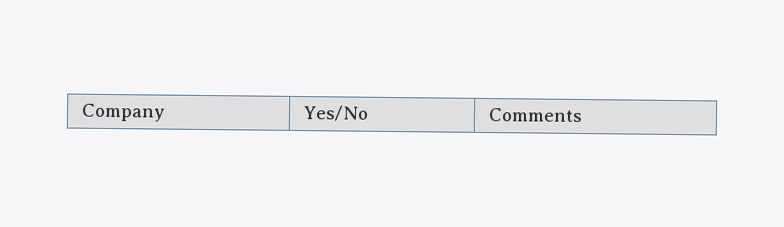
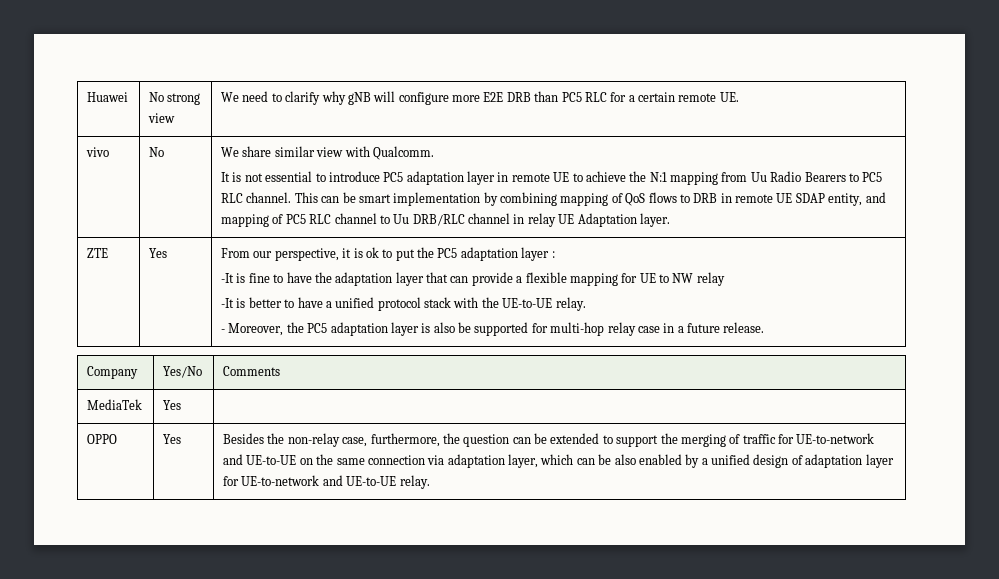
+ Huawei | No strong view | We need to clarify why gNB will configure more E2E DRB than PC5 RLC for a certain remote UE.
+ vivo | No | We share similar view with Qualcomm.
+ It is not essential to introduce PC5 adaptation layer in remote UE to achieve the N:1 mapping from Uu Radio Bearers to PC5 RLC channel. This can be smart implementation by combining mapping of QoS flows to DRB in remote UE SDAP entity, and mapping of PC5 RLC channel to Uu DRB/RLC channel in relay UE Adaptation layer.
+ ZTE | Yes | From our perspective, it is ok to put the PC5 adaptation layer :
+ -It is fine to have the adaptation layer that can provide a flexible mapping for UE to NW relay
+ -It is better to have a unified protocol stack with the UE-to-UE relay.
+ - Moreover, the PC5 adaptation layer is also be supported for multi-hop relay case in a future release.
  Company | Yes/No | Comments
+ MediaTek | Yes |
+ OPPO | Yes | Besides the non-relay case, furthermore, the question can be extended to support the merging of traffic for UE-to-network and UE-to-UE on the same connection via adaptation layer, which can be also enabled by a unified design of adaptation layer for UE-to-network and UE-to-UE relay.

